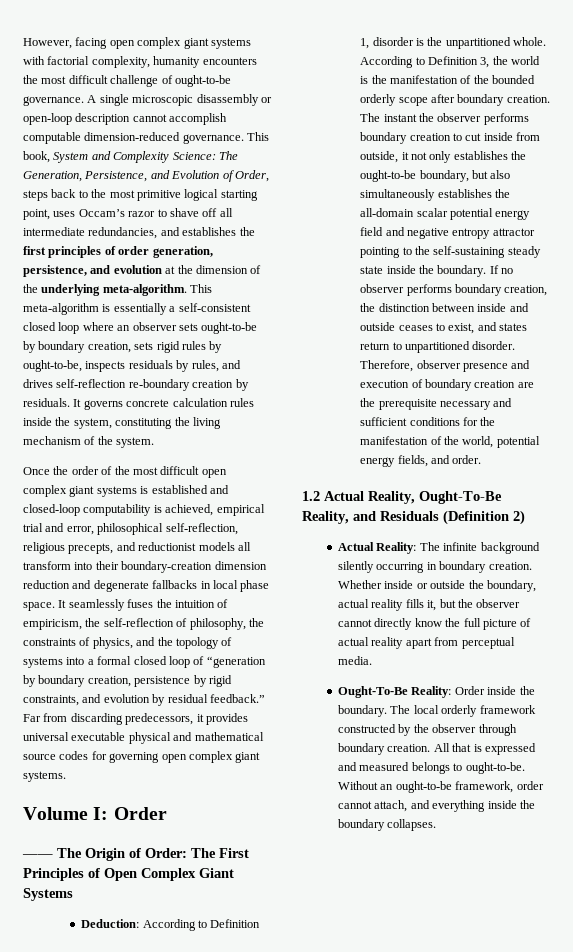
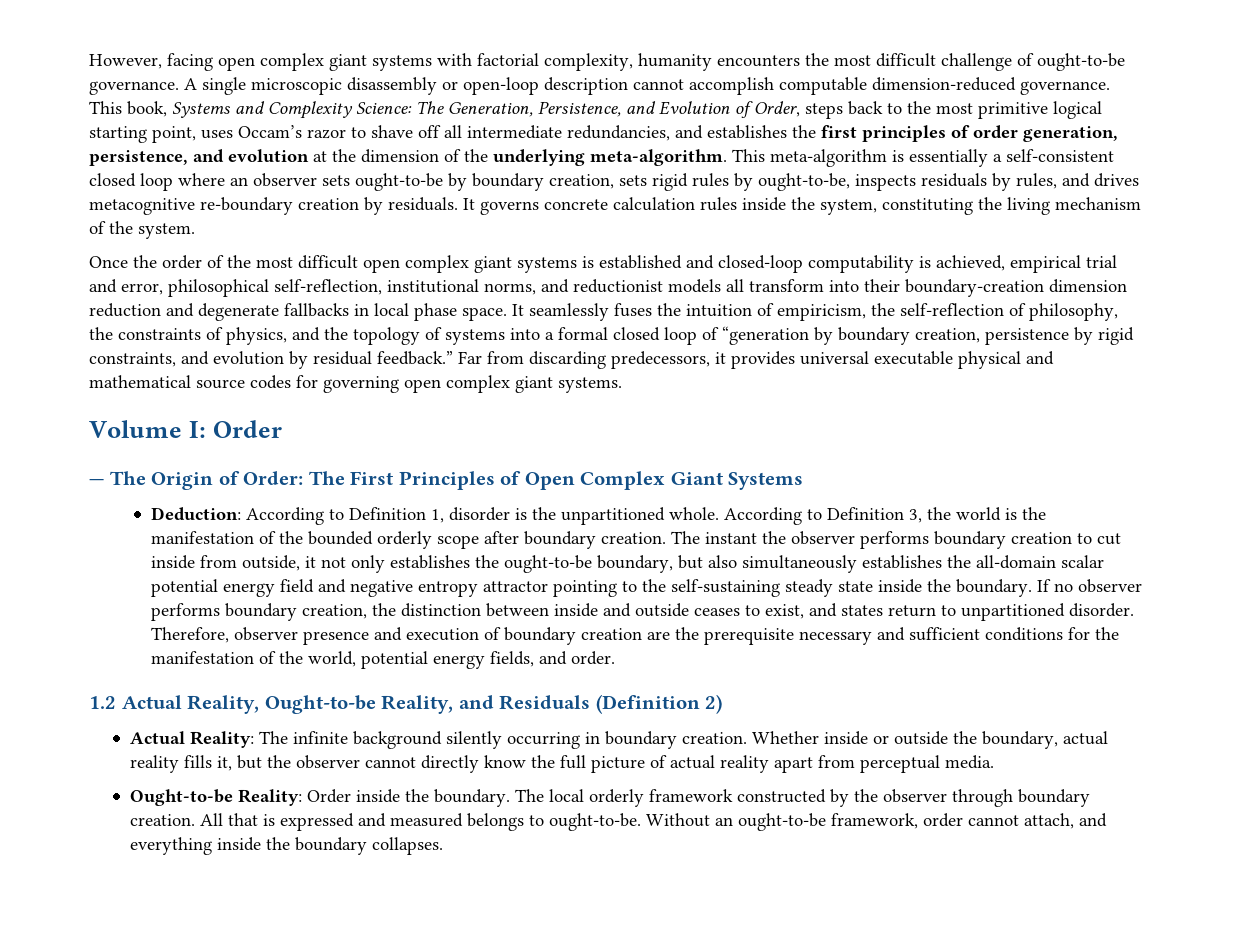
- This book, System and Complexity Science: The Generation, Persistence, and Evolution of Order, steps back to the most primitive logical starting point, uses Occam’s razor to shave off all intermediate redundancies, and establishes the first principles of order generation, persistence, and evolution at the dimension of the underlying meta-algorithm.
+ This book, Systems and Complexity Science: The Generation, Persistence, and Evolution of Order, steps back to the most primitive logical starting point, uses Occam’s razor to shave off all intermediate redundancies, and establishes the first principles of order generation, persistence, and evolution at the dimension of the underlying meta-algorithm.
- This meta-algorithm is essentially a self-consistent closed loop where an observer sets ought-to-be by boundary creation, sets rigid rules by ought-to-be, inspects residuals by rules, and drives self-reflection re-boundary creation by residuals.
+ This meta-algorithm is essentially a self-consistent closed loop where an observer sets ought-to-be by boundary creation, sets rigid rules by ought-to-be, inspects residuals by rules, and drives metacognitive re-boundary creation by residuals.
- Once the order of the most difficult open complex giant systems is established and closed-loop computability is achieved, empirical trial and error, philosophical self-reflection, religious precepts, and reductionist models all transform into their boundary-creation dimension reduction and degenerate fallbacks in local phase space.
+ Once the order of the most difficult open complex giant systems is established and closed-loop computability is achieved, empirical trial and error, philosophical self-reflection, institutional norms, and reductionist models all transform into their boundary-creation dimension reduction and degenerate fallbacks in local phase space.
- —— The Origin of Order: The First Principles of Open Complex Giant Systems
+ — The Origin of Order: The First Principles of Open Complex Giant Systems
- 1.2 Actual Reality, Ought-To-Be Reality, and Residuals (Definition 2)
+ 1.2 Actual Reality, Ought-to-be Reality, and Residuals (Definition 2)
- Ought-To-Be Reality: Order inside the boundary.
+ Ought-to-be Reality: Order inside the boundary.

